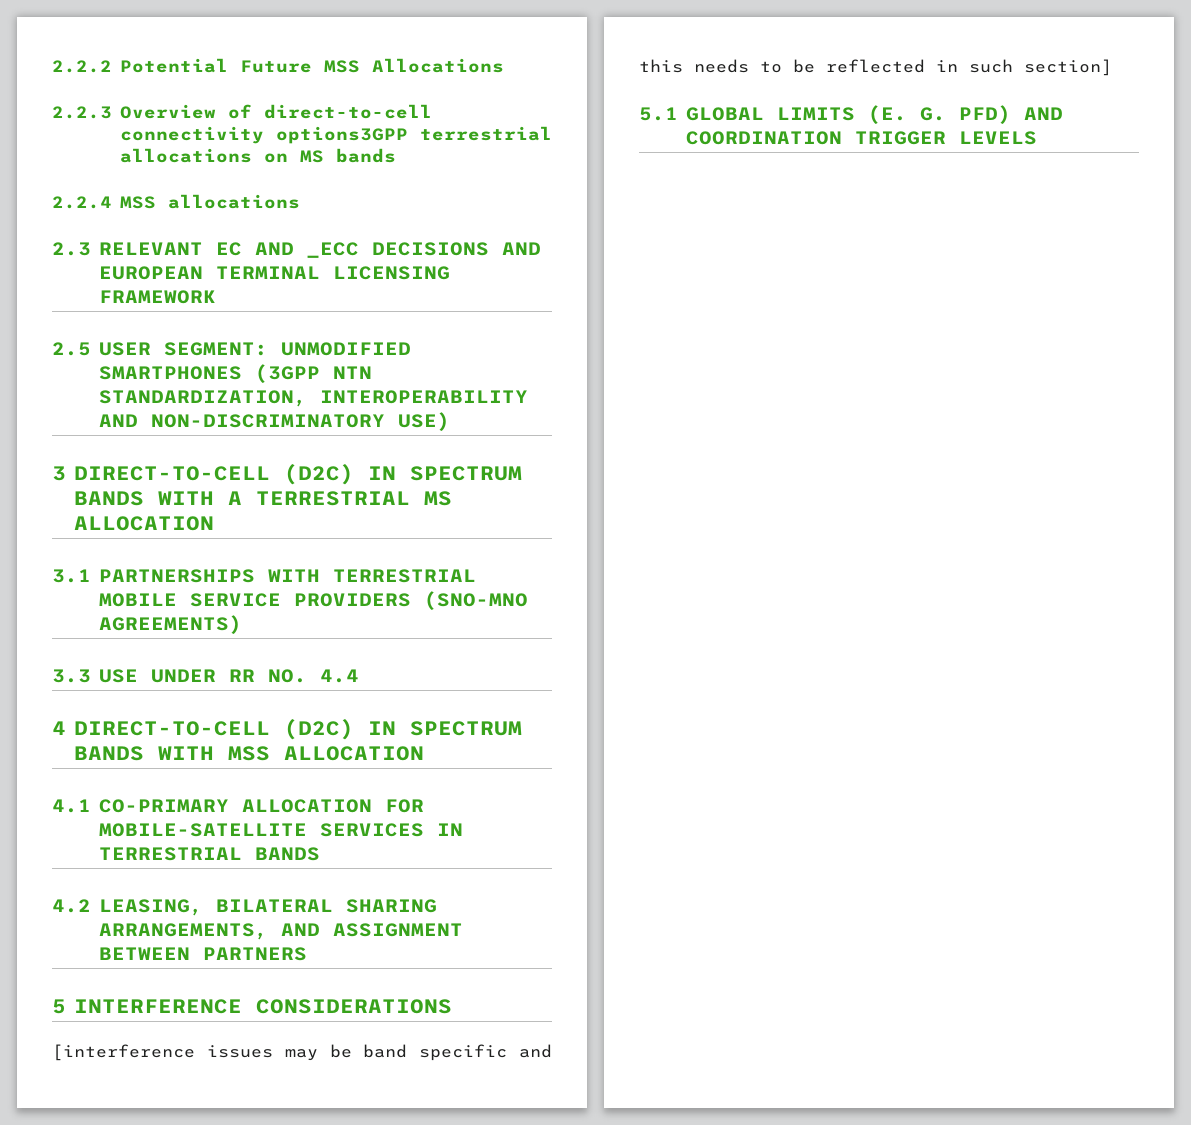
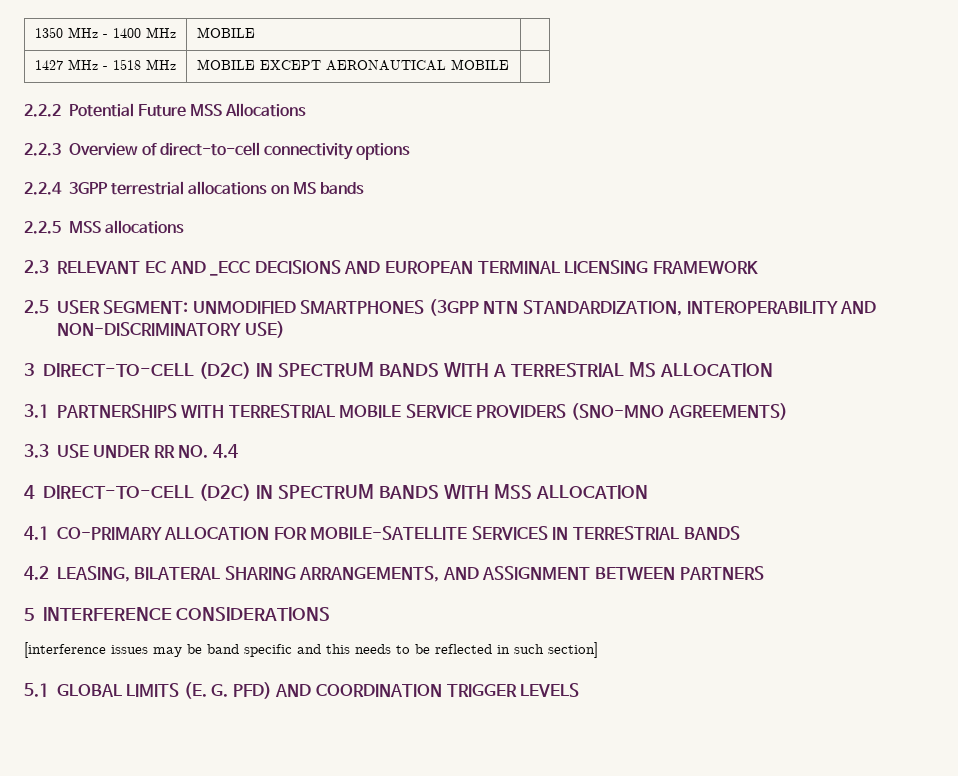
+ 1350 MHz - 1400 MHz | MOBILE |
+ 1427 MHz - 1518 MHz | MOBILE EXCEPT AERONAUTICAL MOBILE |
- 2.2.3 Overview of direct-to-cell connectivity options3GPP terrestrial allocations on MS bands
+ 2.2.3 Overview of direct-to-cell connectivity options
+ 2.2.4 3GPP terrestrial allocations on MS bands
- 2.2.4 MSS allocations
+ 2.2.5 MSS allocations

